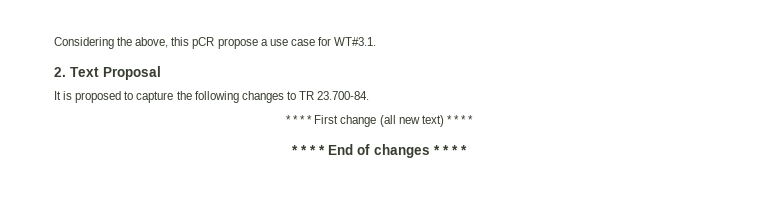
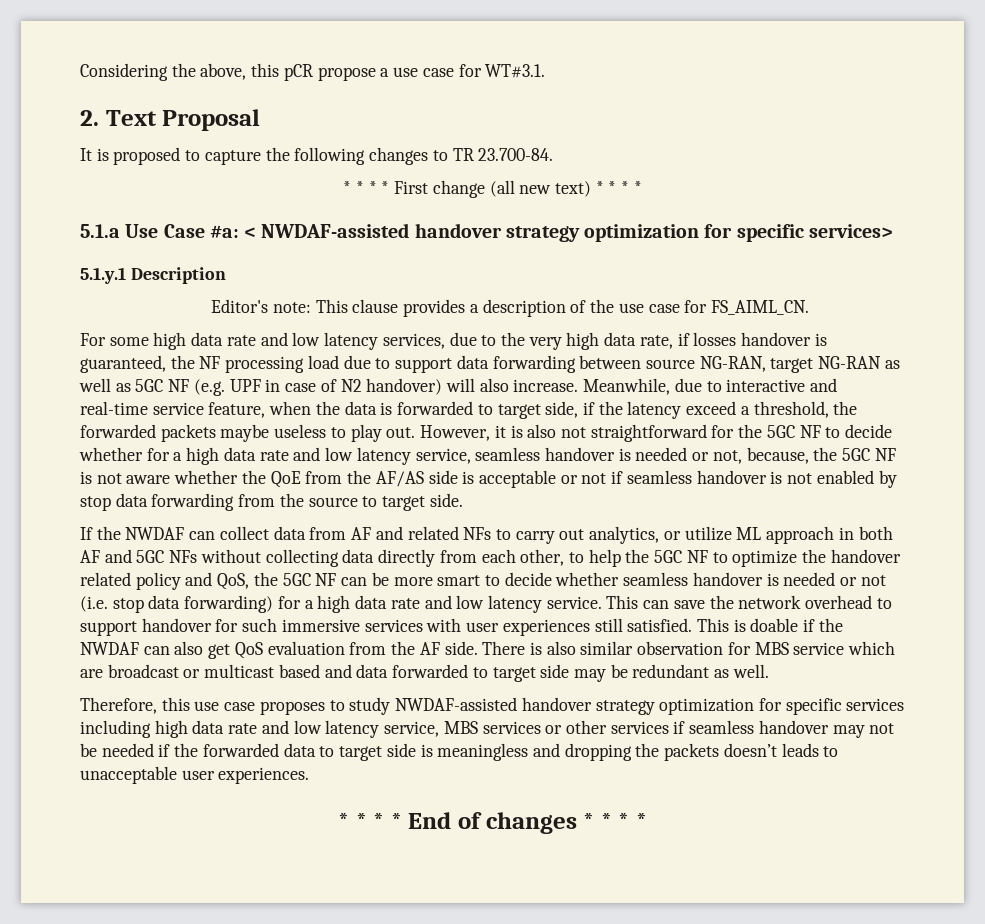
+ 5.1.a Use Case #a: < NWDAF-assisted handover strategy optimization for specific services>
+ 5.1.y.1 Description
+ Editor's note: This clause provides a description of the use case for FS_AIML_CN.
+ For some high data rate and low latency services, due to the very high data rate, if losses handover is guaranteed, the NF processing load due to support data forwarding between source NG-RAN, target NG-RAN as well as 5GC NF (e.g. UPF in case of N2 handover) will also increase. Meanwhile, due to interactive and real-time service feature, when the data is forwarded to target side, if the latency exceed a threshold, the forwarded packets maybe useless to play out. However, it is also not straightforward for the 5GC NF to decide whether for a high data rate and low latency service, seamless handover is needed or not, because, the 5GC NF is not aware whether the QoE from the AF/AS side is acceptable or not if seamless handover is not enabled by stop data forwarding from the source to target side.
+ If the NWDAF can collect data from AF and related NFs to carry out analytics, or utilize ML approach in both AF and 5GC NFs without collecting data directly from each other, to help the 5GC NF to optimize the handover related policy and QoS, the 5GC NF can be more smart to decide whether seamless handover is needed or not (i.e. stop data forwarding) for a high data rate and low latency service. This can save the network overhead to support handover for such immersive services with user experiences still satisfied. This is doable if the NWDAF can also get QoS evaluation from the AF side. There is also similar observation for MBS service which are broadcast or multicast based and data forwarded to target side may be redundant as well.
+ Therefore, this use case proposes to study NWDAF-assisted handover strategy optimization for specific services including high data rate and low latency service, MBS services or other services if seamless handover may not be needed if the forwarded data to target side is meaningless and dropping the packets doesn’t leads to unacceptable user experiences.

